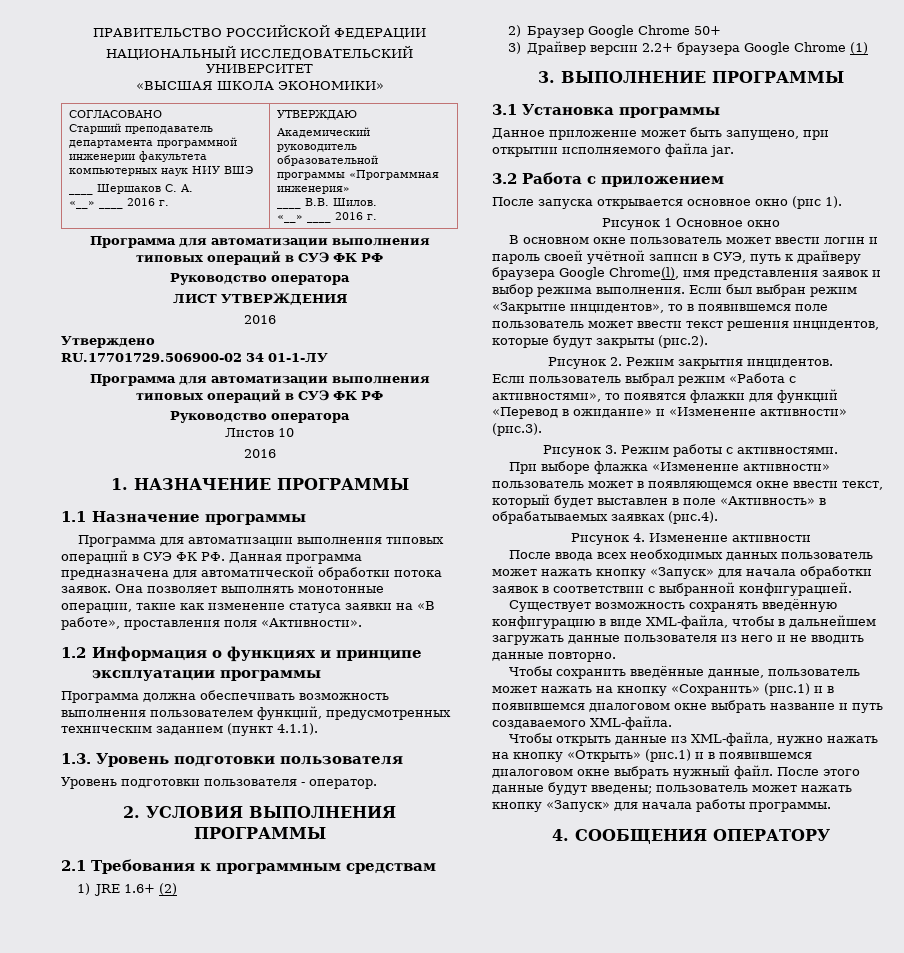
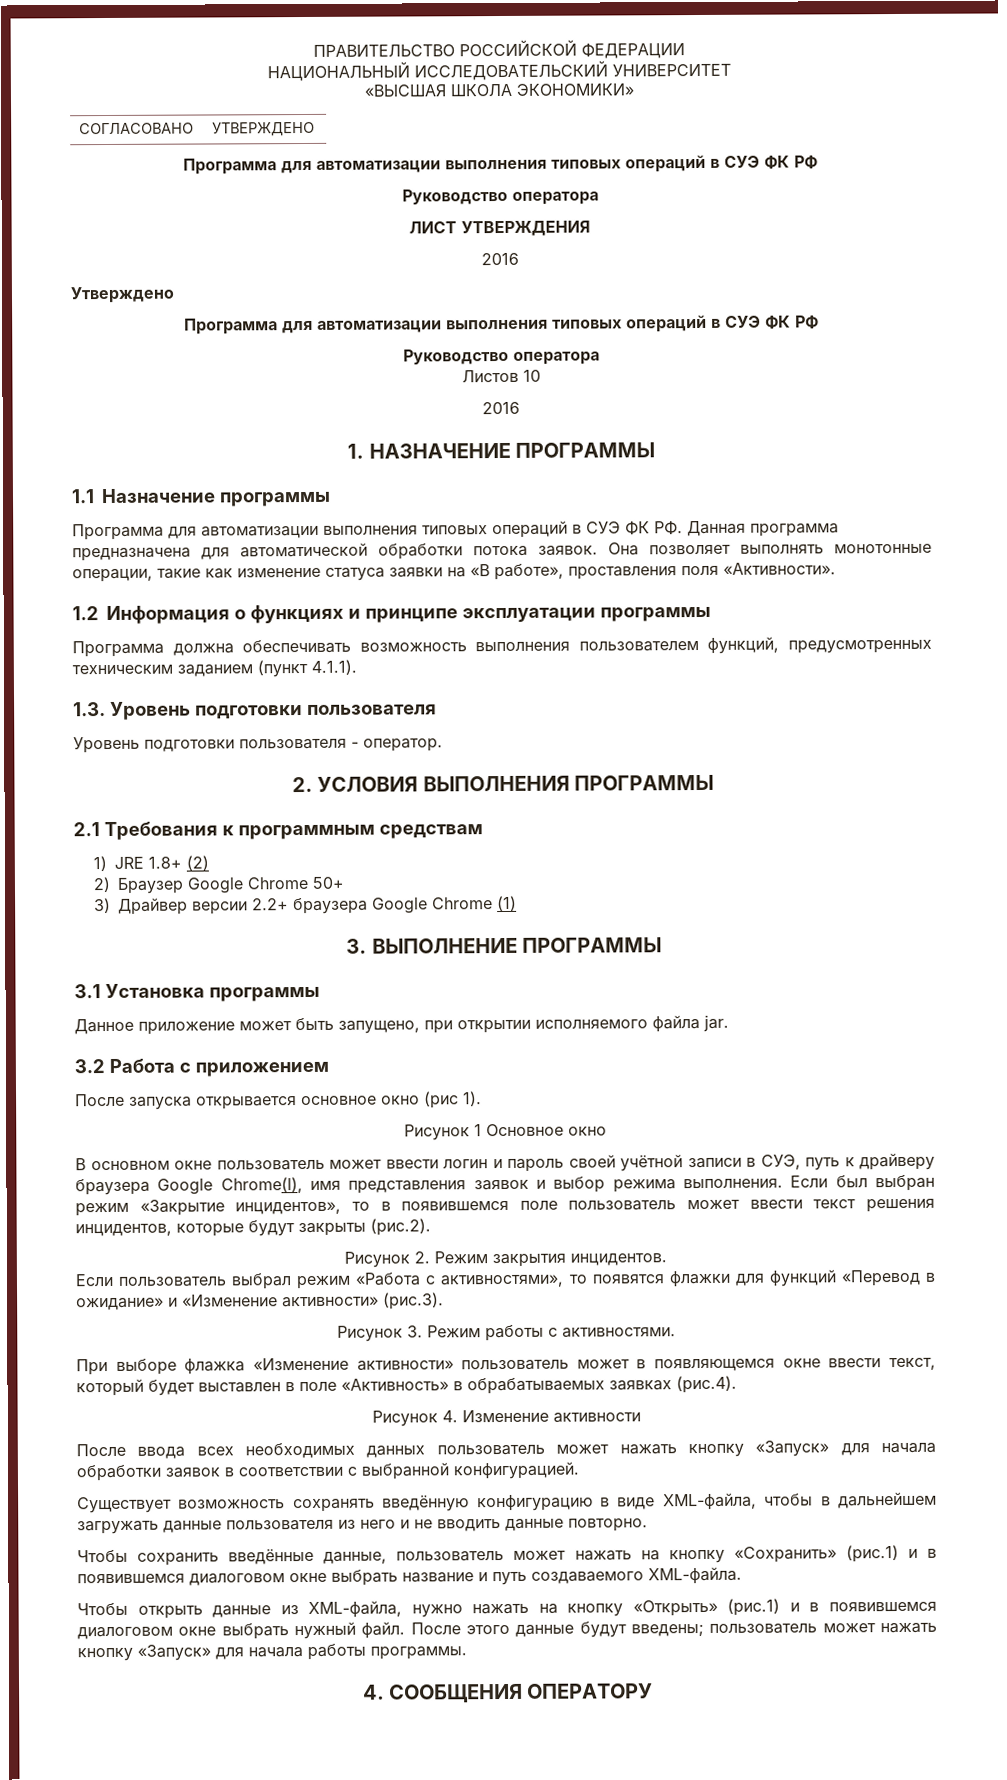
- СОГЛАСОВАНО
- Старший преподаватель департамента программной инженерии факультета компьютерных наук НИУ ВШЭ
- ____ Шершаков С. А.
- «__» ____ 2016 г. | УТВЕРЖДАЮ
- Академический руководитель образовательной программы «Программная инженерия»
- ____ В.В. Шилов.
- «__» ____ 2016 г.
+ СОГЛАСОВАНО | УТВЕРЖДЕНО
- RU.17701729.506900-02 34 01-1-ЛУ
- 1) JRE 1.6+ (2)
+ 1) JRE 1.8+ (2)

